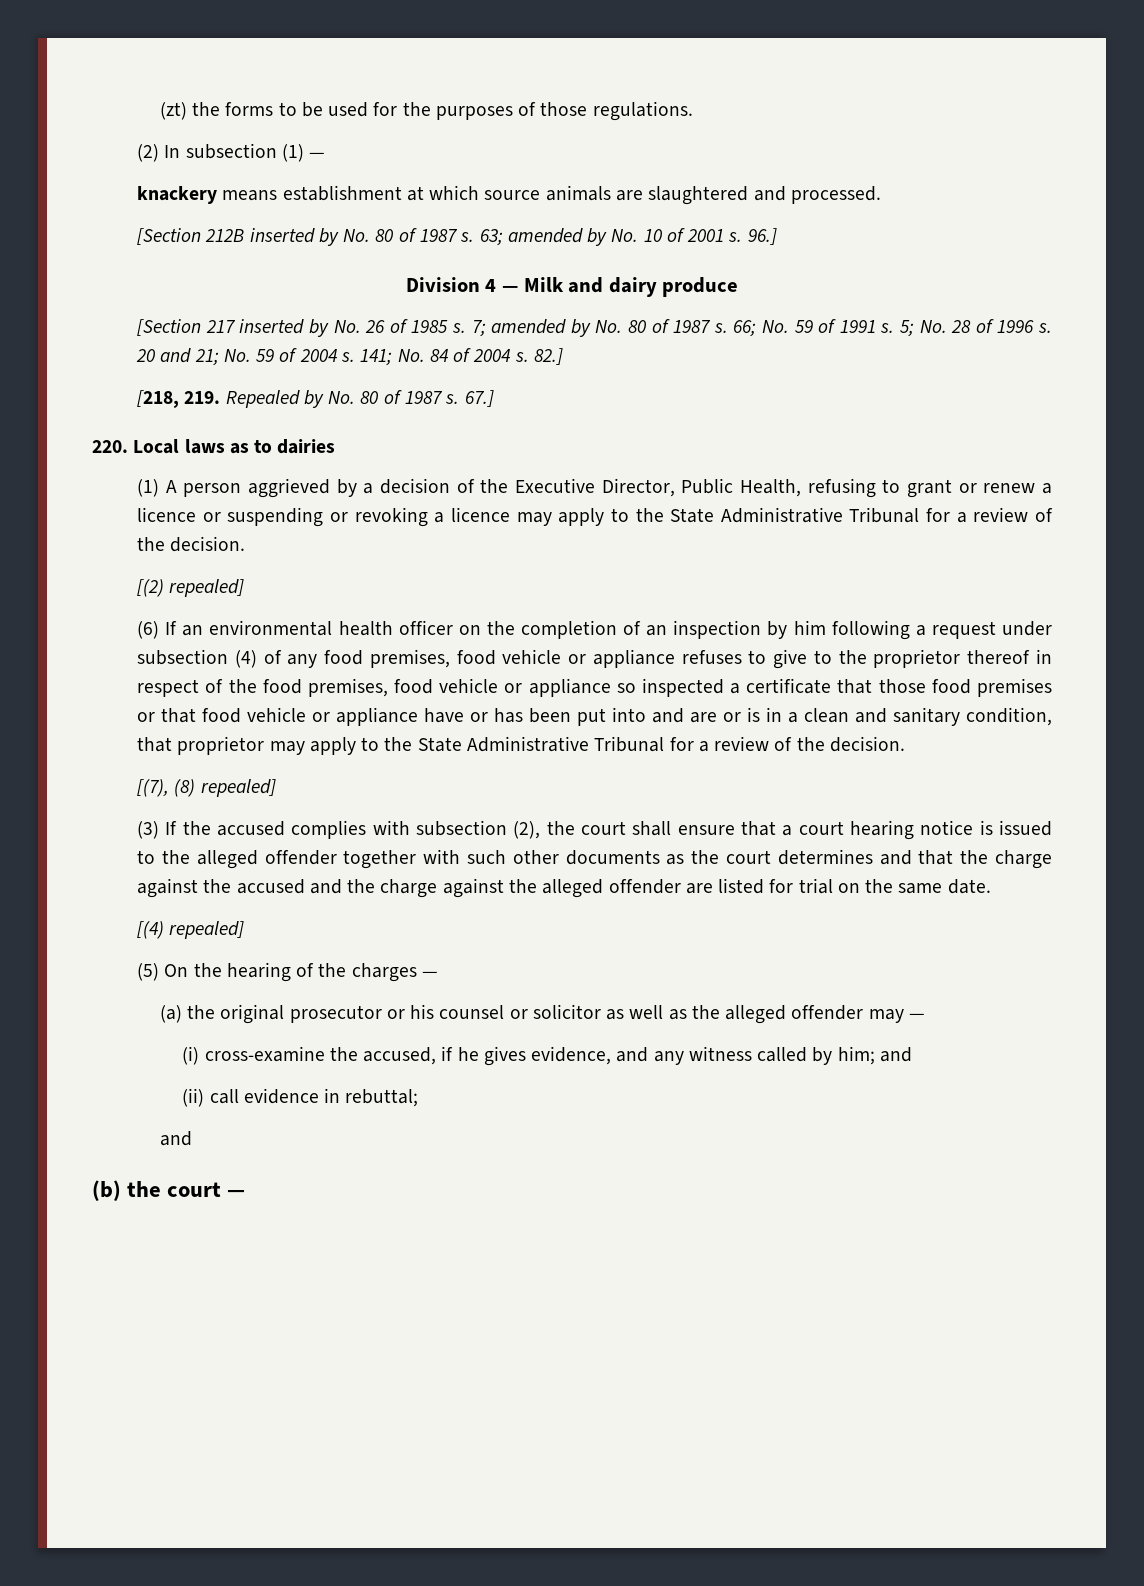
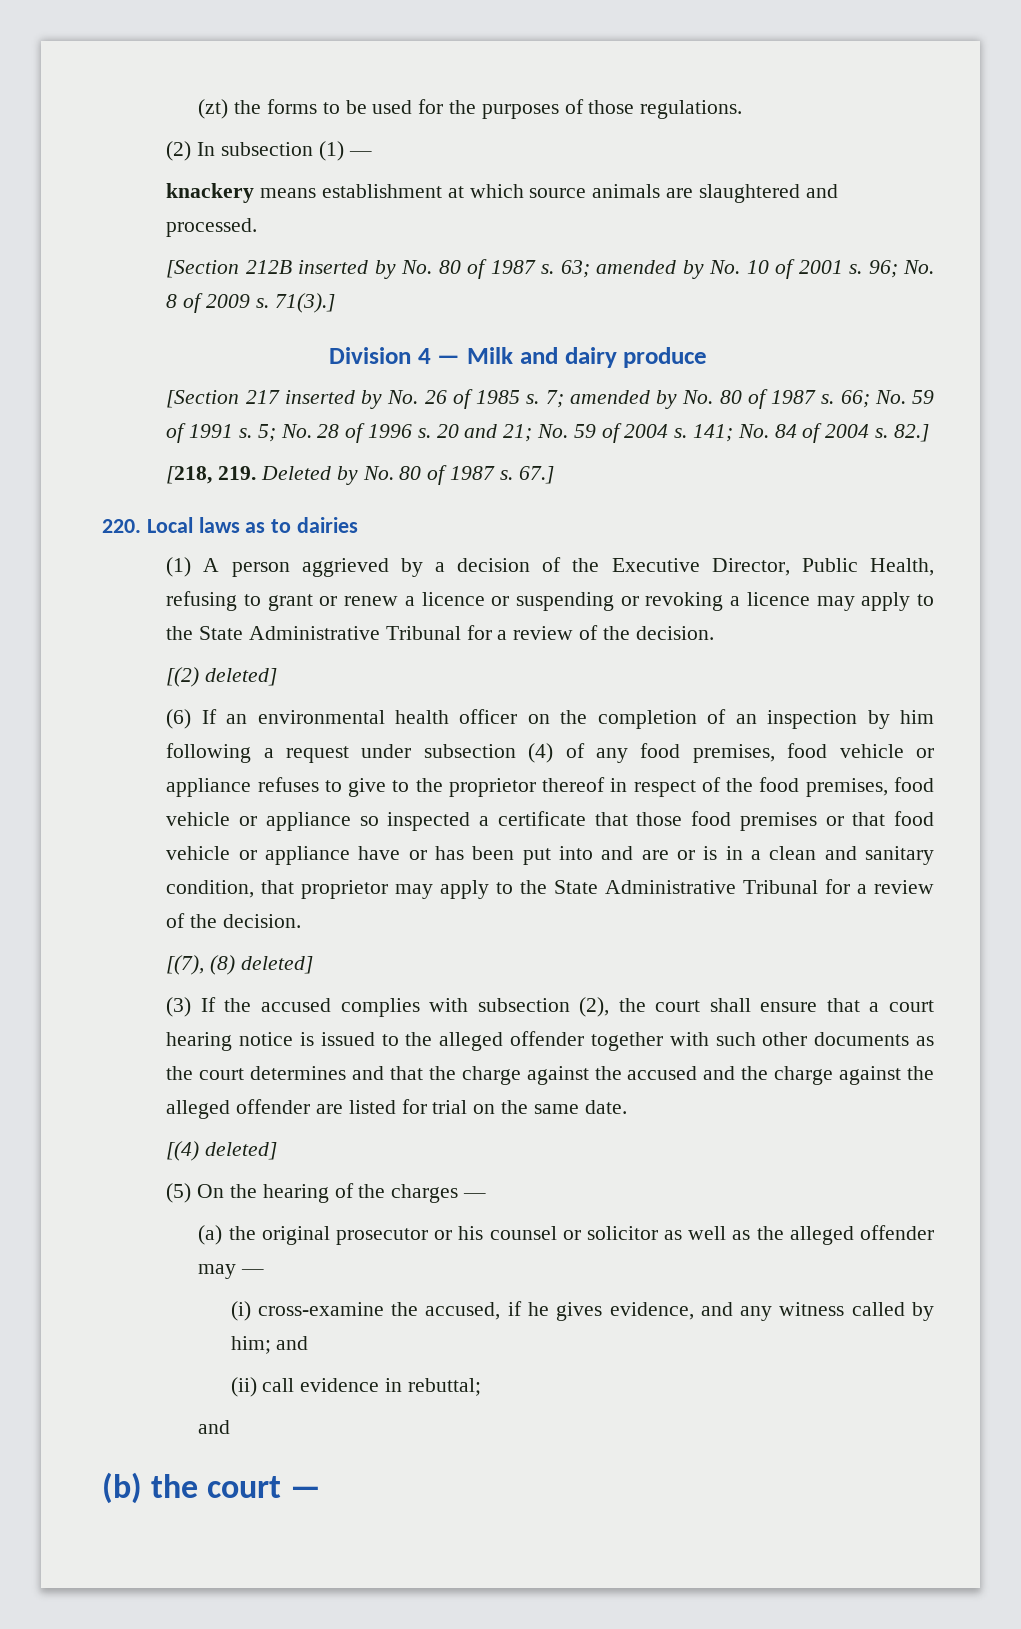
- 96.]
+ 96; No. 8 of 2009 s. 71(3).]
- [218, 219. Repealed by No. 80 of 1987 s.
+ [218, 219. Deleted by No. 80 of 1987 s.
- [(2) repealed]
+ [(2) deleted]
- [(7), (8) repealed]
+ [(7), (8) deleted]
- [(4) repealed]
+ [(4) deleted]

